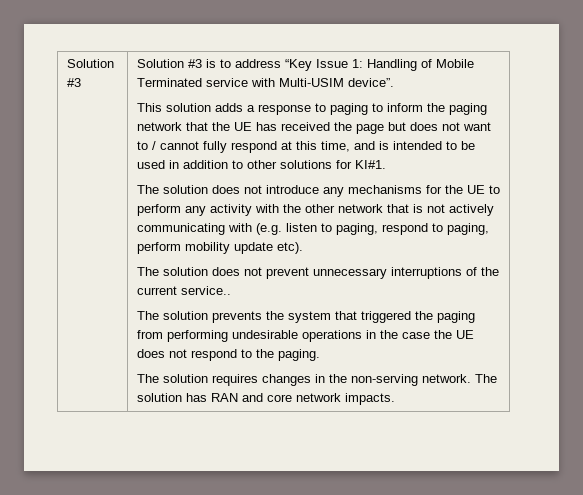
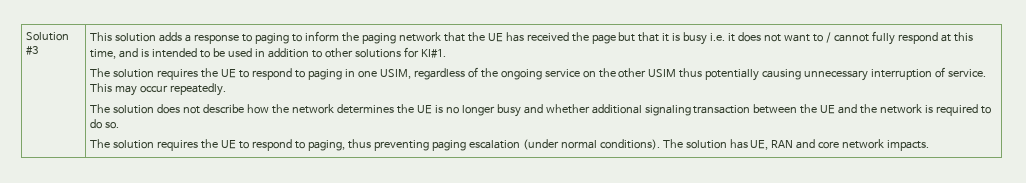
- Solution #3 is to address “Key Issue 1: Handling of Mobile Terminated service with Multi-USIM device”.
- This solution adds a response to paging to inform the paging network that the UE has received the page but does not want to / cannot fully respond at this time, and is intended to be used in addition to other solutions for KI#1.
+ This solution adds a response to paging to inform the paging network that the UE has received the page but that it is busy i.e. it does not want to / cannot fully respond at this time, and is intended to be used in addition to other solutions for KI#1.
- The solution does not introduce any mechanisms for the UE to perform any activity with the other network that is not actively communicating with (e.g. listen to paging, respond to paging, perform mobility update etc).
- The solution does not prevent unnecessary interruptions of the current service..
- The solution prevents the system that triggered the paging from performing undesirable operations in the case the UE does not respond to the paging.
- The solution requires changes in the non-serving network.
+ The solution requires the UE to respond to paging in one USIM, regardless of the ongoing service on the other USIM thus potentially causing unnecessary interruption of service. This may occur repeatedly.
+ The solution does not describe how the network determines the UE is no longer busy and whether additional signaling transaction between the UE and the network is required to do so.
+ The solution requires the UE to respond to paging, thus preventing paging escalation (under normal conditions).
- The solution has RAN and core network impacts.
+ The solution has UE, RAN and core network impacts.

